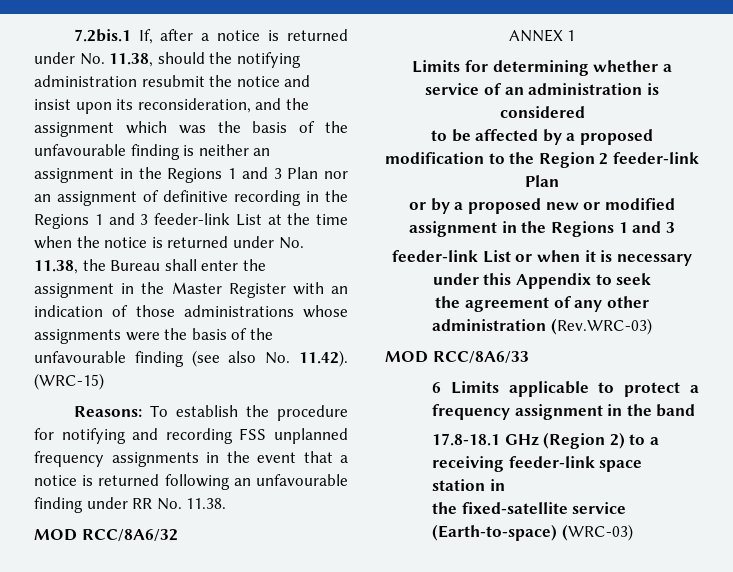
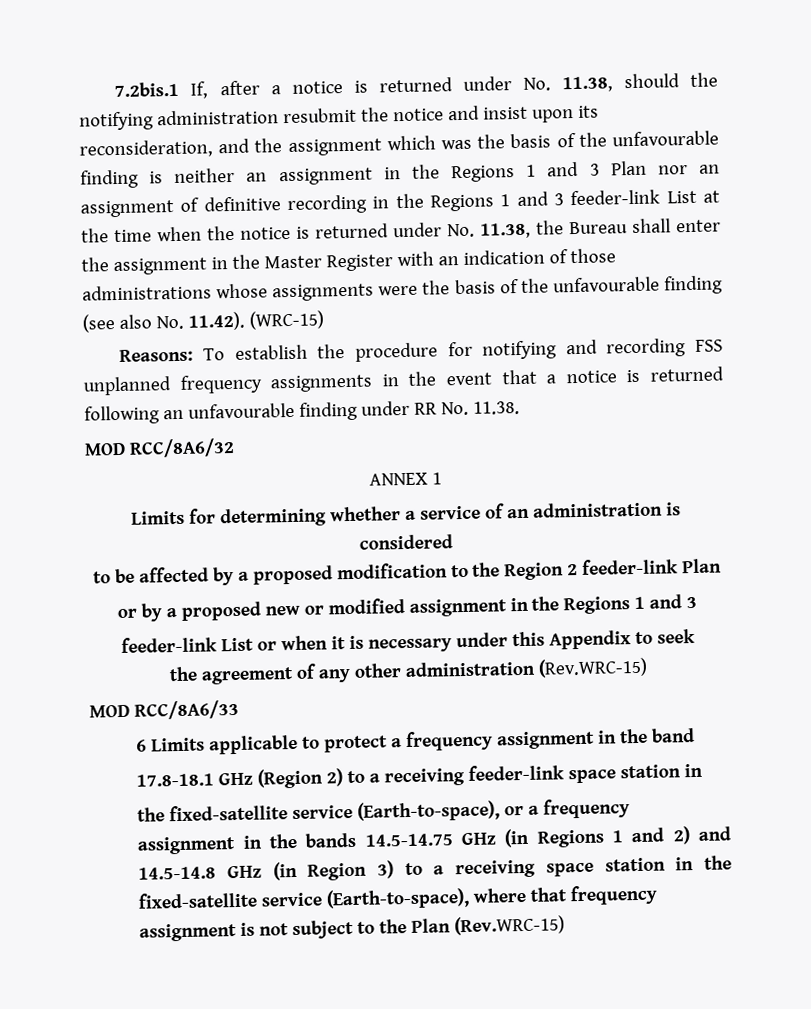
- the agreement of any other administration (Rev.WRC-03)
+ the agreement of any other administration (Rev.WRC-15)
- the fixed-satellite service (Earth-to-space) (WRC-03)
+ the fixed-satellite service (Earth-to-space), or a frequency assignment in the bands 14.5-14.75 GHz (in Regions 1 and 2) and 14.5-14.8 GHz (in Region 3) to a receiving space station in the fixed-satellite service (Earth-to-space), where that frequency assignment is not subject to the Plan (Rev.WRC-15)

